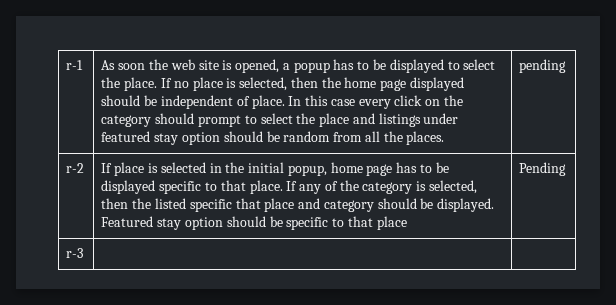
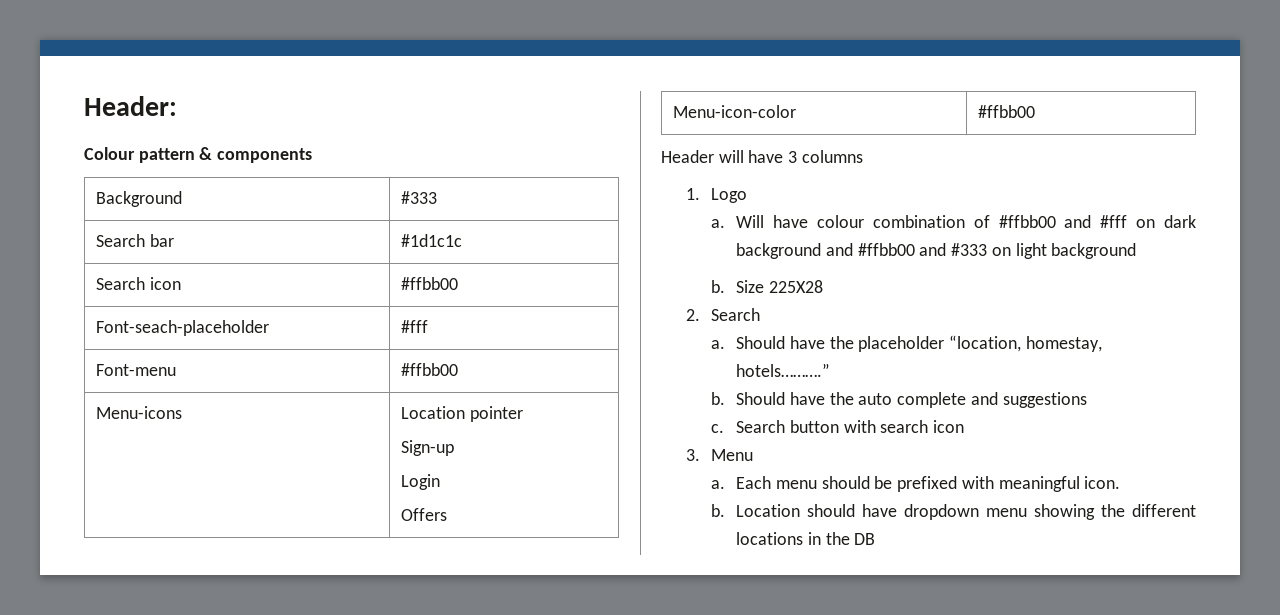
- r-1 | As soon the web site is opened, a popup has to be displayed to select the place. If no place is selected, then the home page displayed should be independent of place. In this case every click on the category should prompt to select the place and listings under featured stay option should be random from all the places. | pending
- r-2 | If place is selected in the initial popup, home page has to be displayed specific to that place. If any of the category is selected, then the listed specific that place and category should be displayed. Featured stay option should be specific to that place | Pending
- r-3 | |
+ Header:
+ Colour pattern & components
+ Background | #333
+ Search bar | #1d1c1c
+ Search icon | #ffbb00
+ Font-seach-placeholder | #fff
+ Font-menu | #ffbb00
+ Menu-icons | Location pointer
+ Sign-up
+ Login
+ Offers
+ Menu-icon-color | #ffbb00
+ Header will have 3 columns
+ 1. Logo
+ a. Will have colour combination of #ffbb00 and #fff on dark background and #ffbb00 and #333 on light background
+ b. Size 225X28
+ 2. Search
+ a. Should have the placeholder “location, homestay, hotels……….”
+ b. Should have the auto complete and suggestions
+ c. Search button with search icon
+ 3. Menu
+ a. Each menu should be prefixed with meaningful icon.
+ b. Location should have dropdown menu showing the different locations in the DB

